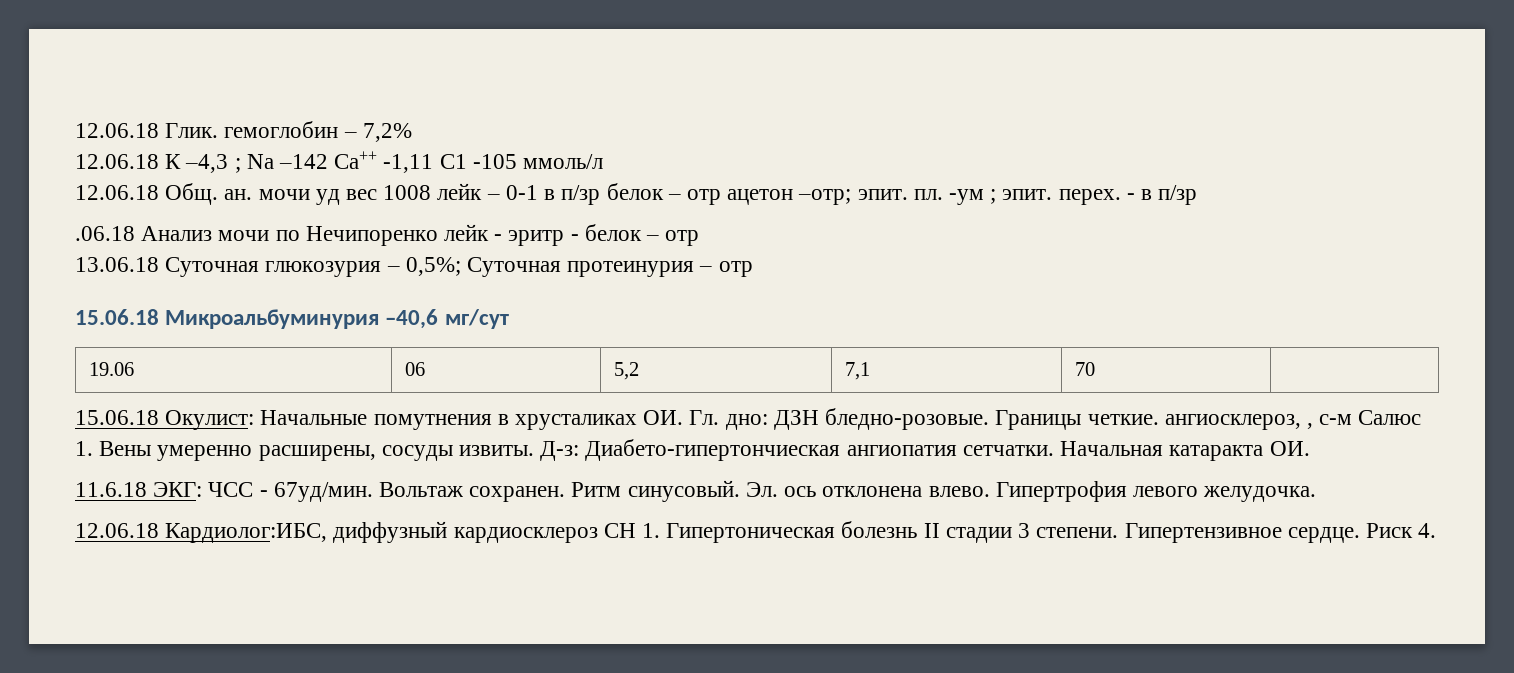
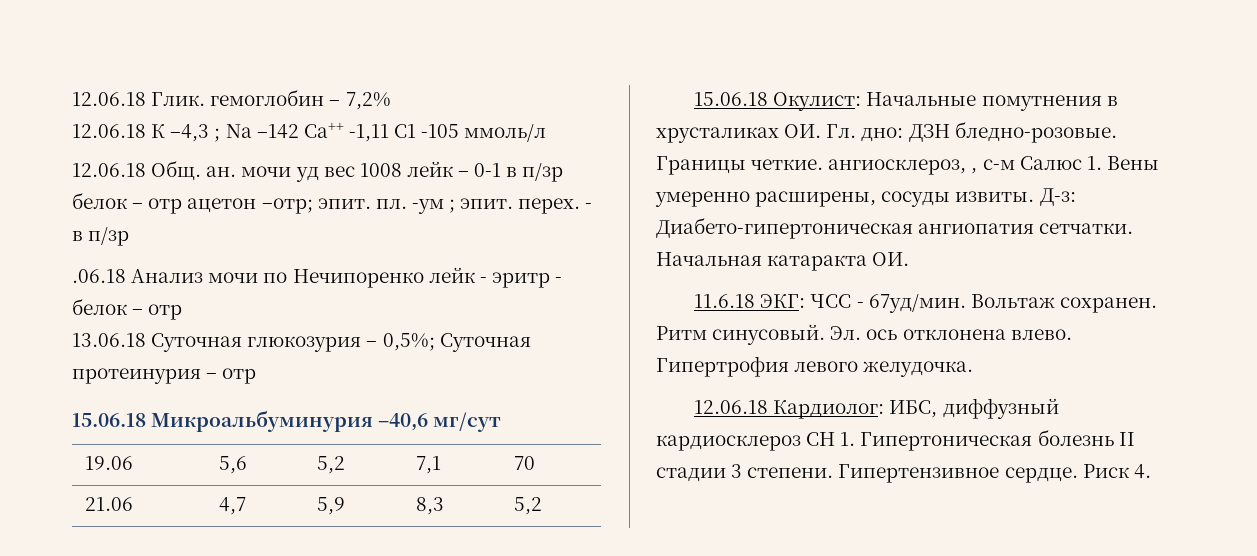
- 19.06 | 06 | 5,2 | 7,1 | 70 |
+ 19.06 | 5,6 | 5,2 | 7,1 | 70
+ 21.06 | 4,7 | 5,9 | 8,3 | 5,2
- Д-з: Диабето-гипертончиеская ангиопатия сетчатки.
+ Д-з: Диабето-гипертоническая ангиопатия сетчатки.
- 12.06.18 Кардиолог:ИБС, диффузный кардиосклероз СН 1. Гипертоническая болезнь II стадии 3 степени.
+ 12.06.18 Кардиолог: ИБС, диффузный кардиосклероз СН 1. Гипертоническая болезнь II стадии 3 степени.

